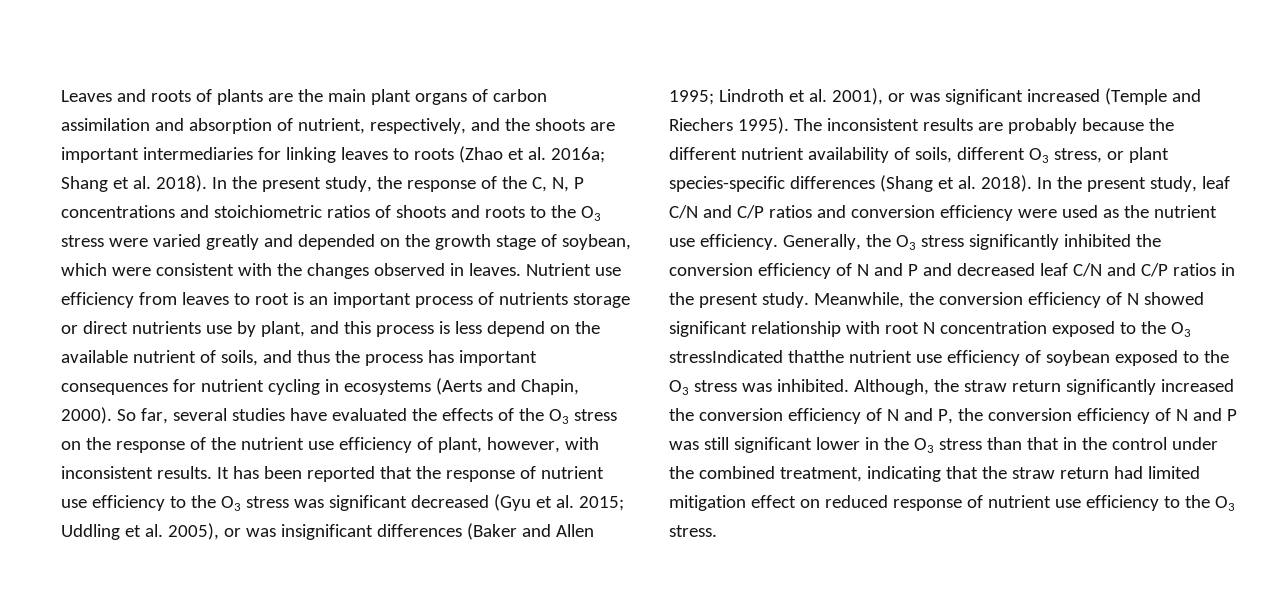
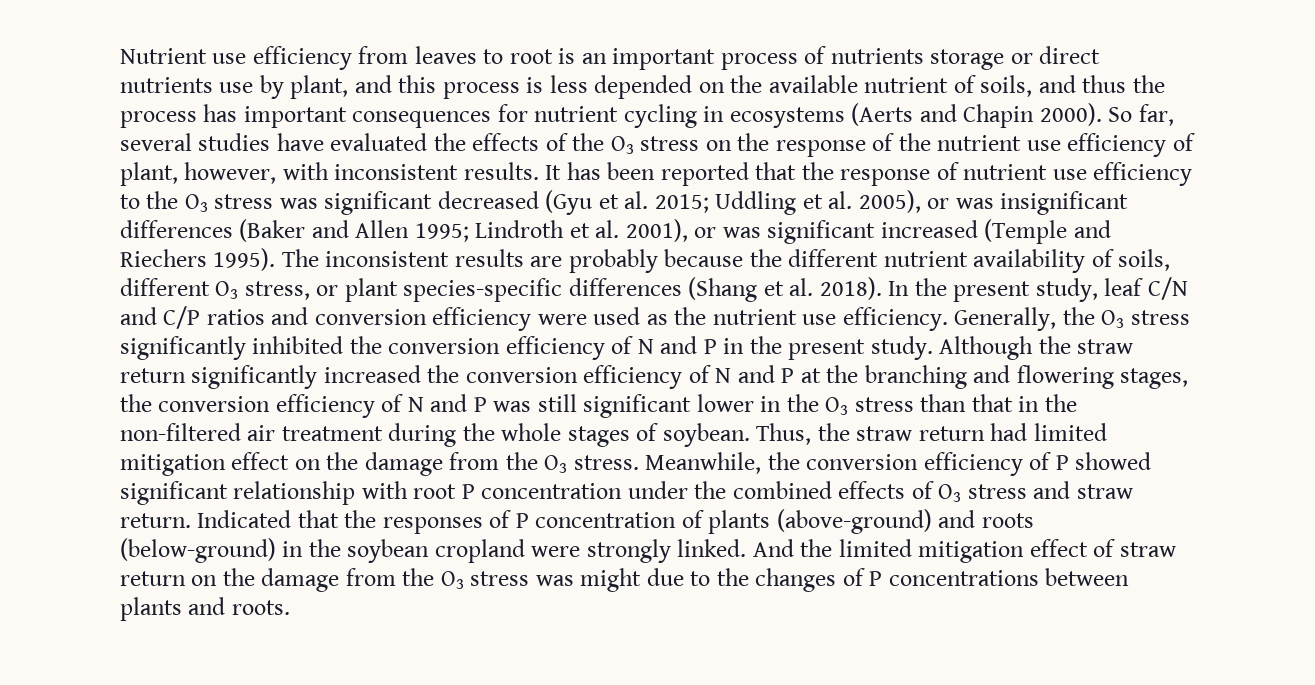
- Leaves and roots of plants are the main plant organs of carbon assimilation and absorption of nutrient, respectively, and the shoots are important intermediaries for linking leaves to roots (Zhao et al. 2016a; Shang et al. 2018). In the present study, the response of the C, N, P concentrations and stoichiometric ratios of shoots and roots to the O3 stress were varied greatly and depended on the growth stage of soybean, which were consistent with the changes observed in leaves. Nutrient use efficiency from leaves to root is an important process of nutrients storage or direct nutrients use by plant, and this process is less depend on the available nutrient of soils, and thus the process has important consequences for nutrient cycling in ecosystems (Aerts and Chapin, 2000).
+ Nutrient use efficiency from leaves to root is an important process of nutrients storage or direct nutrients use by plant, and this process is less depended on the available nutrient of soils, and thus the process has important consequences for nutrient cycling in ecosystems (Aerts and Chapin 2000).
- Generally, the O3 stress significantly inhibited the conversion efficiency of N and P and decreased leaf C/N and C/P ratios in the present study. Meanwhile, the conversion efficiency of N showed significant relationship with root N concentration exposed to the O3 stressIndicated thatthe nutrient use efficiency of soybean exposed to the O3 stress was inhibited. Although, the straw return significantly increased the conversion efficiency of N and P, the conversion efficiency of N and P was still significant lower in the O3 stress than that in the control under the combined treatment, indicating that the straw return had limited mitigation effect on reduced response of nutrient use efficiency to the O3 stress.
+ Generally, the O3 stress significantly inhibited the conversion efficiency of N and P in the present study. Although the straw return significantly increased the conversion efficiency of N and P at the branching and flowering stages, the conversion efficiency of N and P was still significant lower in the O3 stress than that in the non-filtered air treatment during the whole stages of soybean. Thus, the straw return had limited mitigation effect on the damage from the O3 stress. Meanwhile, the conversion efficiency of P showed significant relationship with root P concentration under the combined effects of O3 stress and straw return. Indicated that the responses of P concentration of plants (above-ground) and roots (below-ground) in the soybean cropland were strongly linked. And the limited mitigation effect of straw return on the damage from the O3 stress was might due to the changes of P concentrations between plants and roots.

